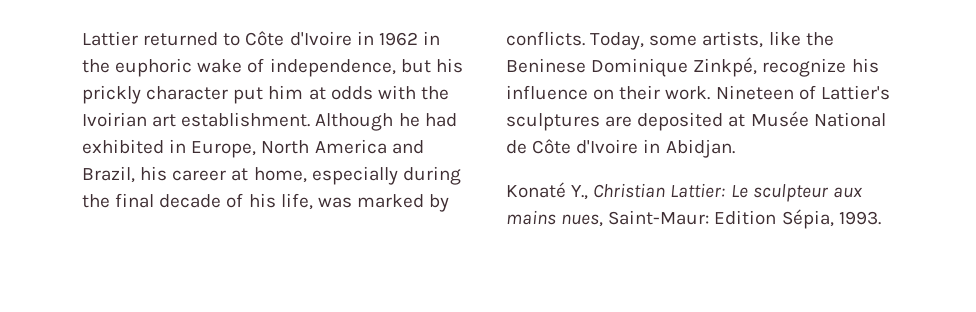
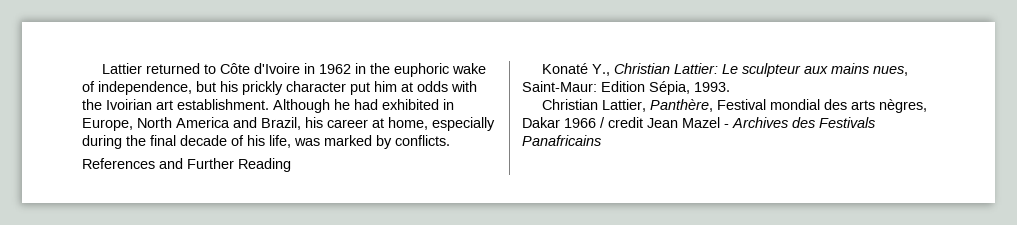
- Although he had exhibited in Europe, North America and Brazil, his career at home, especially during the final decade of his life, was marked by conflicts. Today, some artists, like the Beninese Dominique Zinkpé, recognize his influence on their work. Nineteen of Lattier's sculptures are deposited at Musée National de Côte d'Ivoire in Abidjan.
+ Although he had exhibited in Europe, North America and Brazil, his career at home, especially during the final decade of his life, was marked by conflicts.
+ References and Further Reading
+ Christian Lattier, Panthère, Festival mondial des arts nègres, Dakar 1966 / credit Jean Mazel - Archives des Festivals Panafricains

